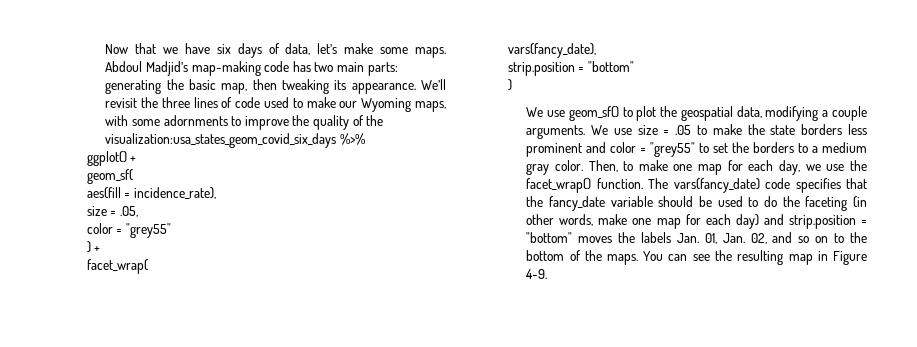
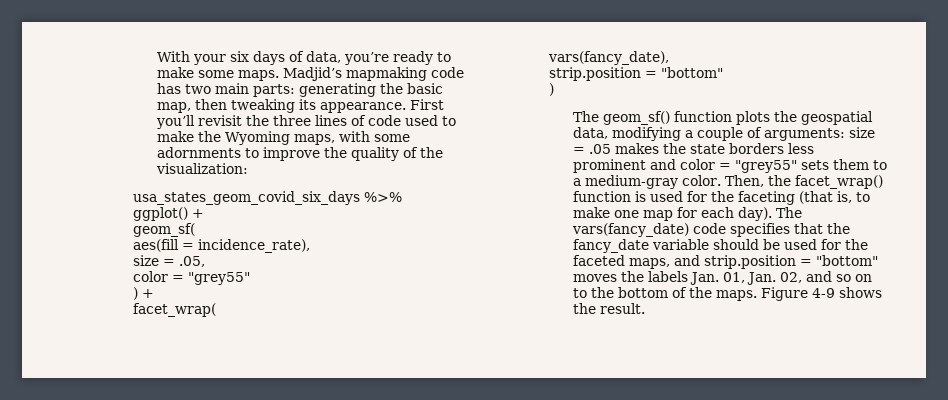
- Now that we have six days of data, let’s make some maps. Abdoul Madjid’s map-making code has two main parts: generating the basic map, then tweaking its appearance.
+ With your six days of data, you’re ready to make some maps. Madjid’s mapmaking code has two main parts: generating the basic map, then tweaking its appearance.
- We’ll revisit the three lines of code used to make our Wyoming maps, with some adornments to improve the quality of the visualization:usa_states_geom_covid_six_days %>%
+ First you’ll revisit the three lines of code used to make the Wyoming maps, with some adornments to improve the quality of the visualization:
+ usa_states_geom_covid_six_days %>%
- We use geom_sf() to plot the geospatial data, modifying a couple arguments. We use size = .05 to make the state borders less prominent and color = "grey55" to set the borders to a medium gray color. Then, to make one map for each day, we use the facet_wrap() function.
+ The geom_sf() function plots the geospatial data, modifying a couple of arguments: size = .05 makes the state borders less prominent and color = "grey55" sets them to a medium-gray color. Then, the facet_wrap() function is used for the faceting (that is, to make one map for each day).
- The vars(fancy_date) code specifies that the fancy_date variable should be used to do the faceting (in other words, make one map for each day) and strip.position = "bottom" moves the labels Jan. 01, Jan. 02, and so on to the bottom of the maps.
+ The vars(fancy_date) code specifies that the fancy_date variable should be used for the faceted maps, and strip.position = "bottom" moves the labels Jan. 01, Jan. 02, and so on to the bottom of the maps.
- You can see the resulting map in Figure 4-9.
+ Figure 4-9 shows the result.

